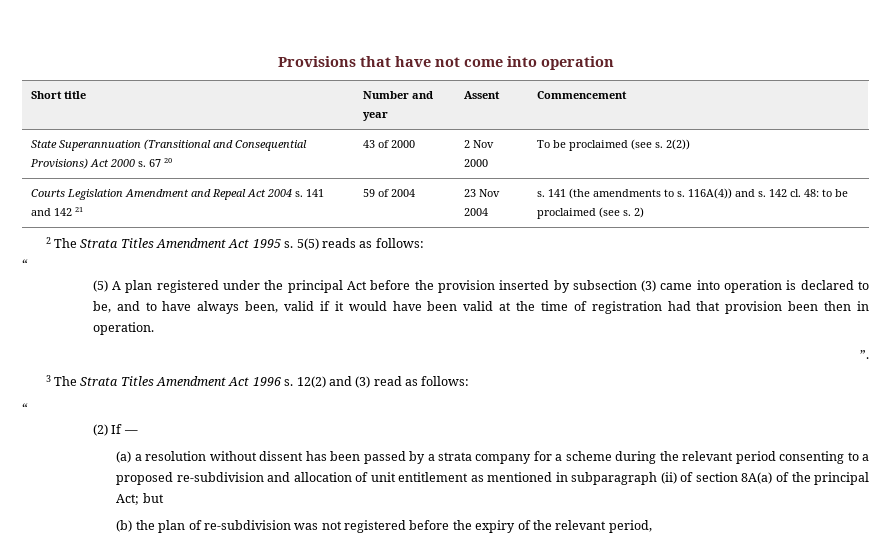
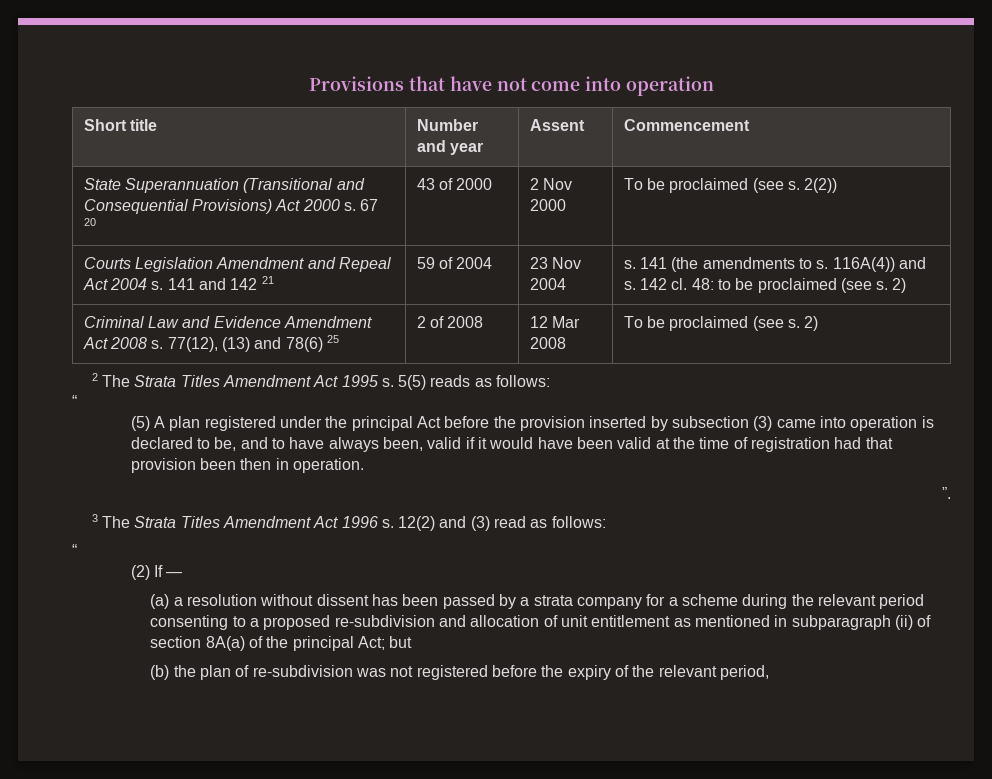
+ Criminal Law and Evidence Amendment Act 2008 s. 77(12), (13) and 78(6) 25 | 2 of 2008 | 12 Mar 2008 | To be proclaimed (see s. 2)

